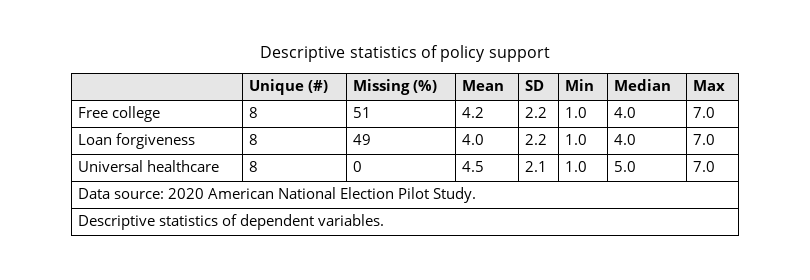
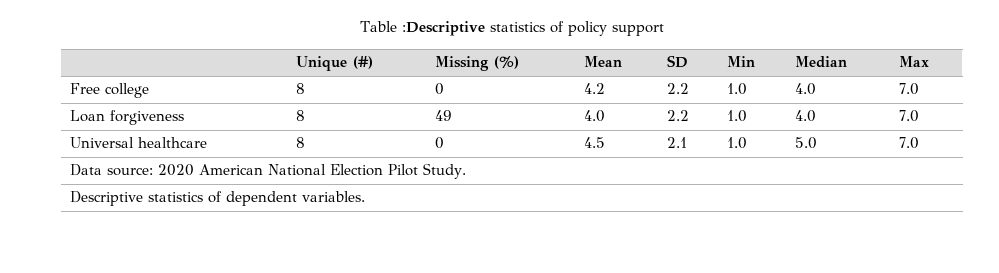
- Descriptive statistics of policy support
+ Table :Descriptive statistics of policy support
- Free college | 8 | 51 | 4.2 | 2.2 | 1.0 | 4.0 | 7.0
+ Free college | 8 | 0 | 4.2 | 2.2 | 1.0 | 4.0 | 7.0

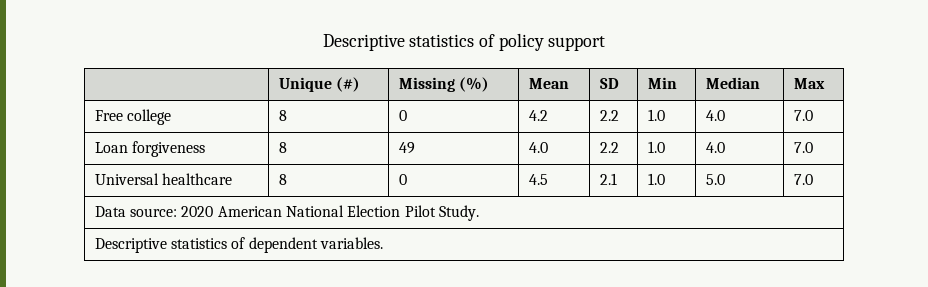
- Table :Descriptive statistics of policy support
+ Descriptive statistics of policy support

